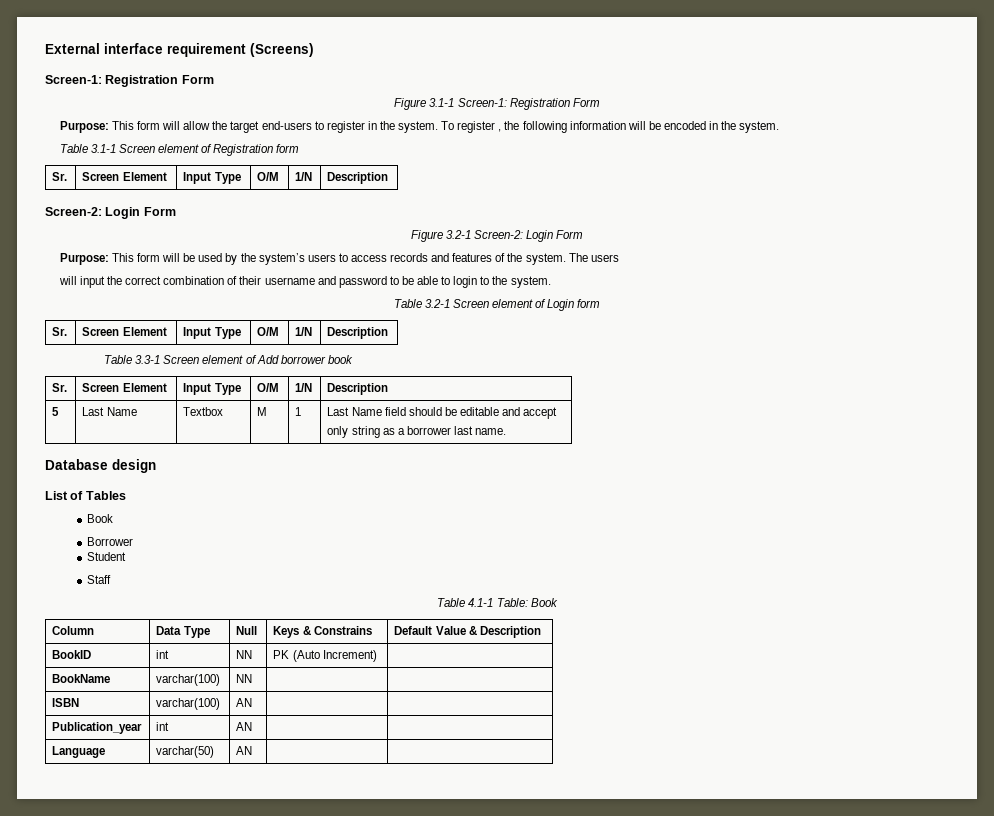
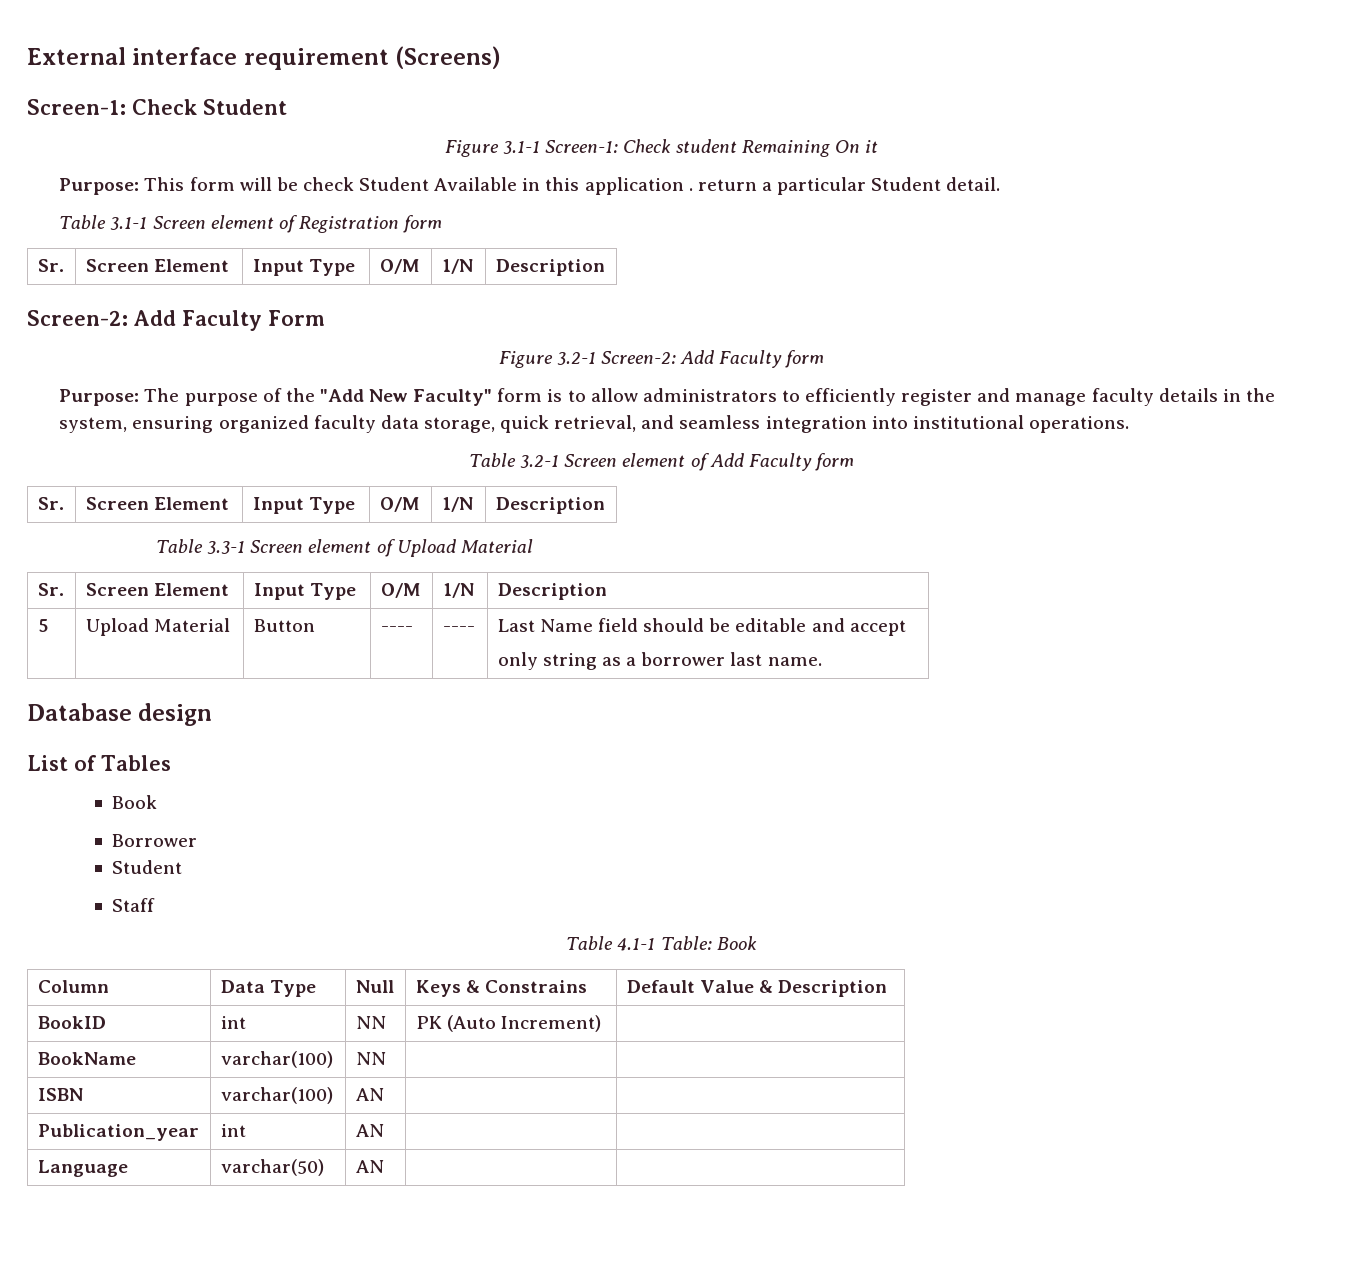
  External interface requirement (Screens)
- Screen-1: Registration Form
+ Screen-1: Check Student
- Figure 3.1-1 Screen-1: Registration Form
- Purpose: This form will allow the target end-users to register in the system. To register , the following information will be encoded in the system.
+ Figure 3.1-1 Screen-1: Check student Remaining On it
+ Purpose: This form will be check Student Available in this application . return a particular Student detail.
  Table 3.1-1 Screen element of Registration form
  Sr. | Screen Element | Input Type | O/M | 1/N | Description
- Screen-2: Login Form
+ Screen-2: Add Faculty Form
- Figure 3.2-1 Screen-2: Login Form
- Purpose: This form will be used by the system’s users to access records and features of the system. The users
- will input the correct combination of their username and password to be able to login to the system.
+ Figure 3.2-1 Screen-2: Add Faculty form
+ Purpose: The purpose of the "Add New Faculty" form is to allow administrators to efficiently register and manage faculty details in the system, ensuring organized faculty data storage, quick retrieval, and seamless integration into institutional operations.
- Table 3.2-1 Screen element of Login form
+ Table 3.2-1 Screen element of Add Faculty form
- Table 3.3-1 Screen element of Add borrower book
+ Table 3.3-1 Screen element of Upload Material
- 5 | Last Name | Textbox | M | 1 | Last Name field should be editable and accept
+ 5 | Upload Material | Button | ---- | ---- | Last Name field should be editable and accept

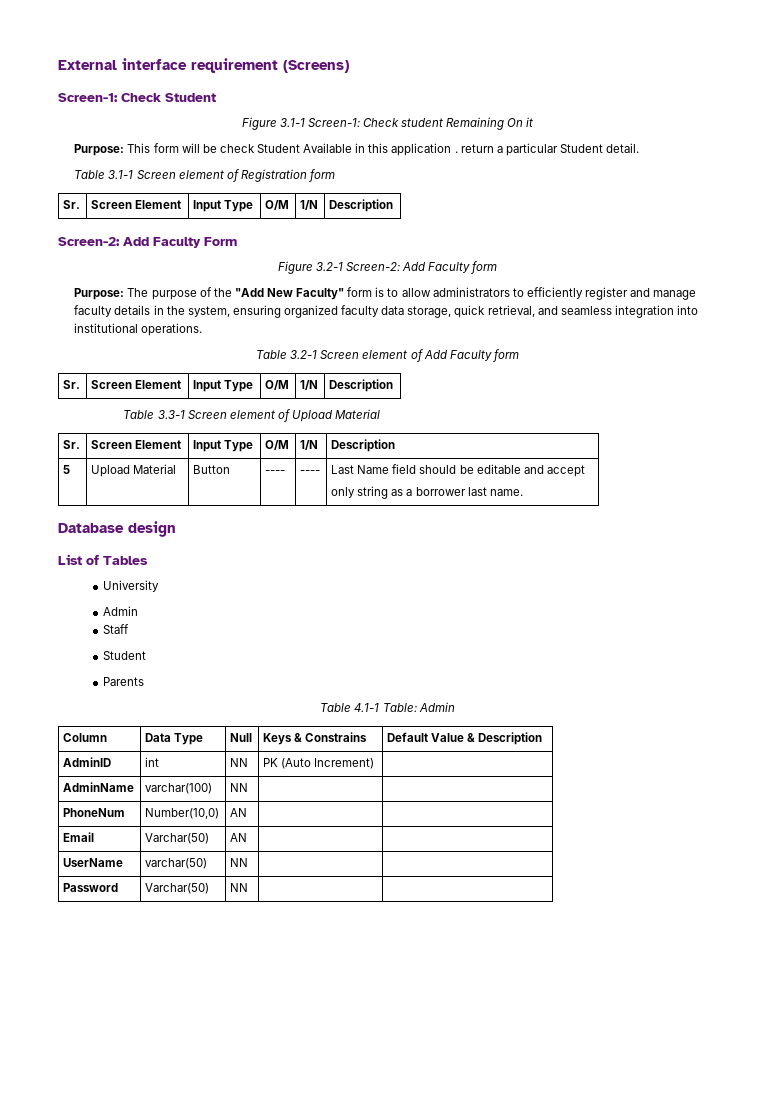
  List of Tables
- Book
- Borrower
+ University
+ Admin
+ Staff
  Student
- Staff
+ Parents
- Table 4.1-1 Table: Book
+ Table 4.1-1 Table: Admin
- BookID | int | NN | PK (Auto Increment) |
+ AdminID | int | NN | PK (Auto Increment) |
- BookName | varchar(100) | NN | |
+ AdminName | varchar(100) | NN | |
- ISBN | varchar(100) | AN | |
- Publication_year | int | AN | |
- Language | varchar(50) | AN | |
+ PhoneNum | Number(10,0) | AN | |
+ Email | Varchar(50) | AN | |
+ UserName | varchar(50) | NN | |
+ Password | Varchar(50) | NN | |

